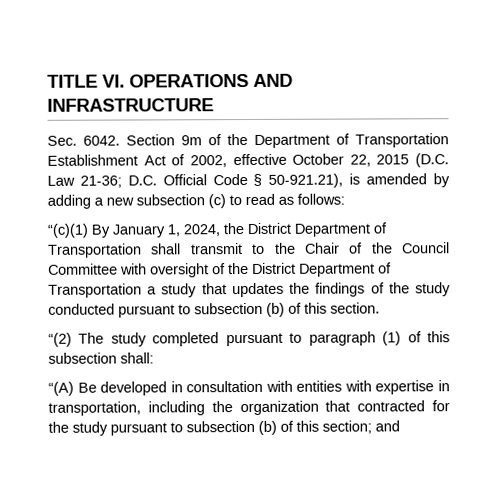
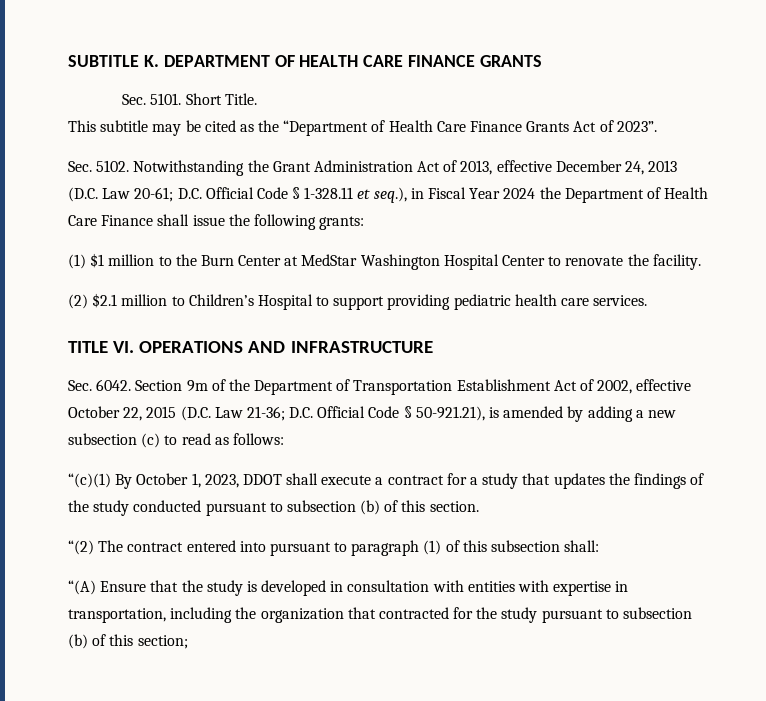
+ SUBTITLE K. DEPARTMENT OF HEALTH CARE FINANCE GRANTS
+ Sec. 5101. Short Title.
+ This subtitle may be cited as the “Department of Health Care Finance Grants Act of 2023”.
+ Sec. 5102. Notwithstanding the Grant Administration Act of 2013, effective December 24, 2013 (D.C. Law 20-61; D.C. Official Code § 1-328.11 et seq.), in Fiscal Year 2024 the Department of Health Care Finance shall issue the following grants:
+ (1) $1 million to the Burn Center at MedStar Washington Hospital Center to renovate the facility.
+ (2) $2.1 million to Children’s Hospital to support providing pediatric health care services.
- “(c)(1) By January 1, 2024, the District Department of Transportation shall transmit to the Chair of the Council Committee with oversight of the District Department of Transportation a study that updates the findings of the study conducted pursuant to subsection (b) of this section.
+ “(c)(1) By October 1, 2023, DDOT shall execute a contract for a study that updates the findings of the study conducted pursuant to subsection (b) of this section.
- “(2) The study completed pursuant to paragraph (1) of this subsection shall:
+ “(2) The contract entered into pursuant to paragraph (1) of this subsection shall:
- “(A) Be developed in consultation with entities with expertise in transportation, including the organization that contracted for the study pursuant to subsection (b) of this section; and
+ “(A) Ensure that the study is developed in consultation with entities with expertise in transportation, including the organization that contracted for the study pursuant to subsection (b) of this section;

